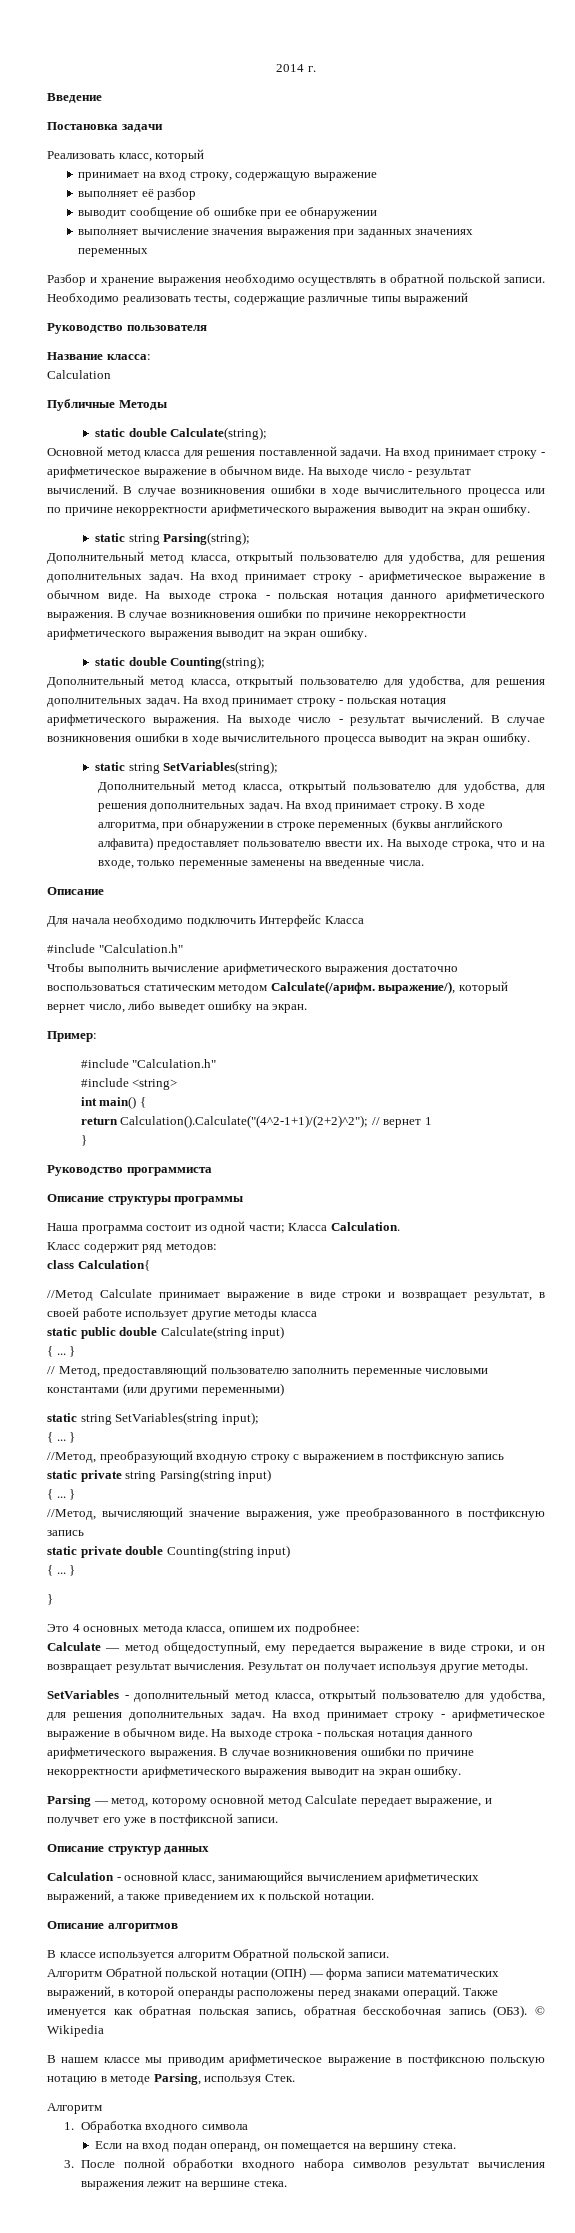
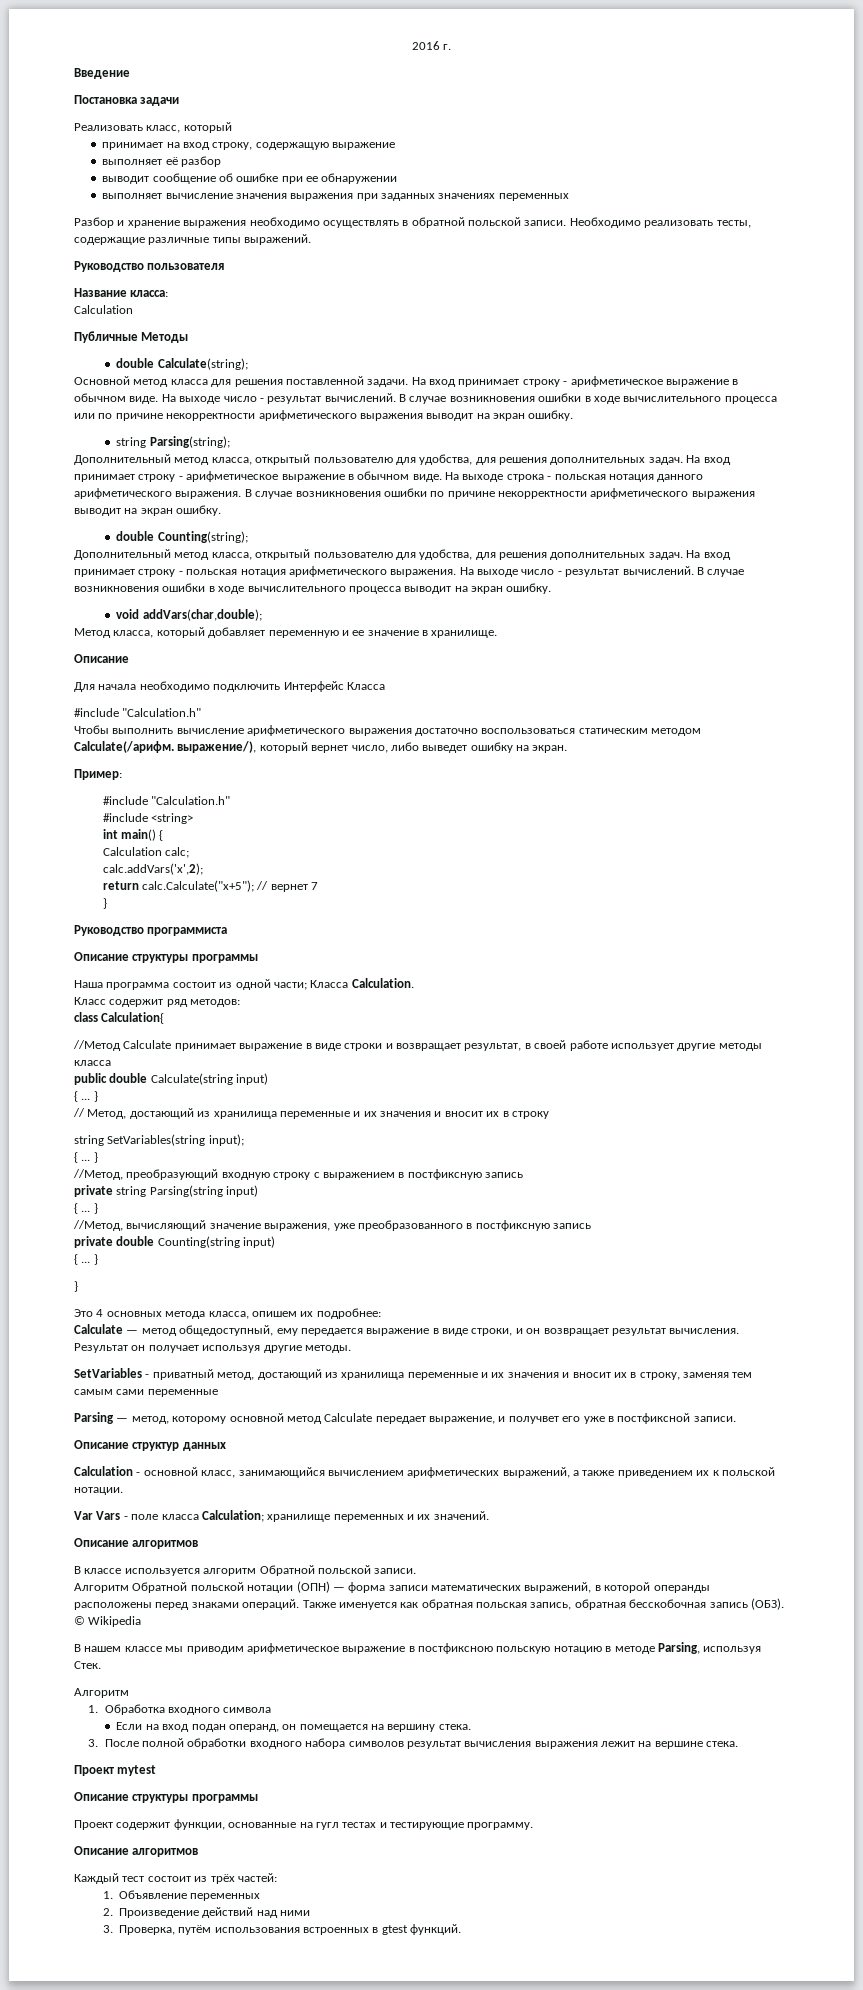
- 2014 г.
+ 2016 г.
- Необходимо реализовать тесты, содержащие различные типы выражений
+ Необходимо реализовать тесты, содержащие различные типы выражений.
- static double Calculate(string);
+ double Calculate(string);
- static string Parsing(string);
+ string Parsing(string);
- static double Counting(string);
+ double Counting(string);
- static string SetVariables(string);
- Дополнительный метод класса, открытый пользователю для удобства, для решения дополнительных задач. На вход принимает строку. В ходе алгоритма, при обнаружении в строке переменных (буквы английского алфавита) предоставляет пользователю ввести их. На выходе строка, что и на входе, только переменные заменены на введенные числа.
+ void addVars(char,double);
+ Метод класса, который добавляет переменную и ее значение в хранилище.
+ Calculation calc;
+ calc.addVars('x',2);
- return Calculation().Calculate("(4^2-1+1)/(2+2)^2"); // вернет 1
+ return calc.Calculate("x+5"); // вернет 7
- static public double Calculate(string input)
+ public double Calculate(string input)
- // Метод, предоставляющий пользователю заполнить переменные числовыми константами (или другими переменными)
- static string SetVariables(string input);
+ // Метод, достающий из хранилища переменные и их значения и вносит их в строку
+ string SetVariables(string input);
- static private string Parsing(string input)
+ private string Parsing(string input)
- static private double Counting(string input)
+ private double Counting(string input)
- SetVariables - дополнительный метод класса, открытый пользователю для удобства, для решения дополнительных задач. На вход принимает строку - арифметическое выражение в обычном виде. На выходе строка - польская нотация данного арифметического выражения. В случае возникновения ошибки по причине некорректности арифметического выражения выводит на экран ошибку.
+ SetVariables - приватный метод, достающий из хранилища переменные и их значения и вносит их в строку, заменяя тем самым сами переменные
+ Var Vars - поле класса Calculation; хранилище переменных и их значений.
+ Проект mytest
+ Описание структуры программы
+ Проект содержит функции, основанные на гугл тестах и тестирующие программу.
+ Описание алгоритмов
+ Каждый тест состоит из трёх частей:
+ 1. Объявление переменных
+ 2. Произведение действий над ними
+ 3. Проверка, путём использования встроенных в gtest функций.

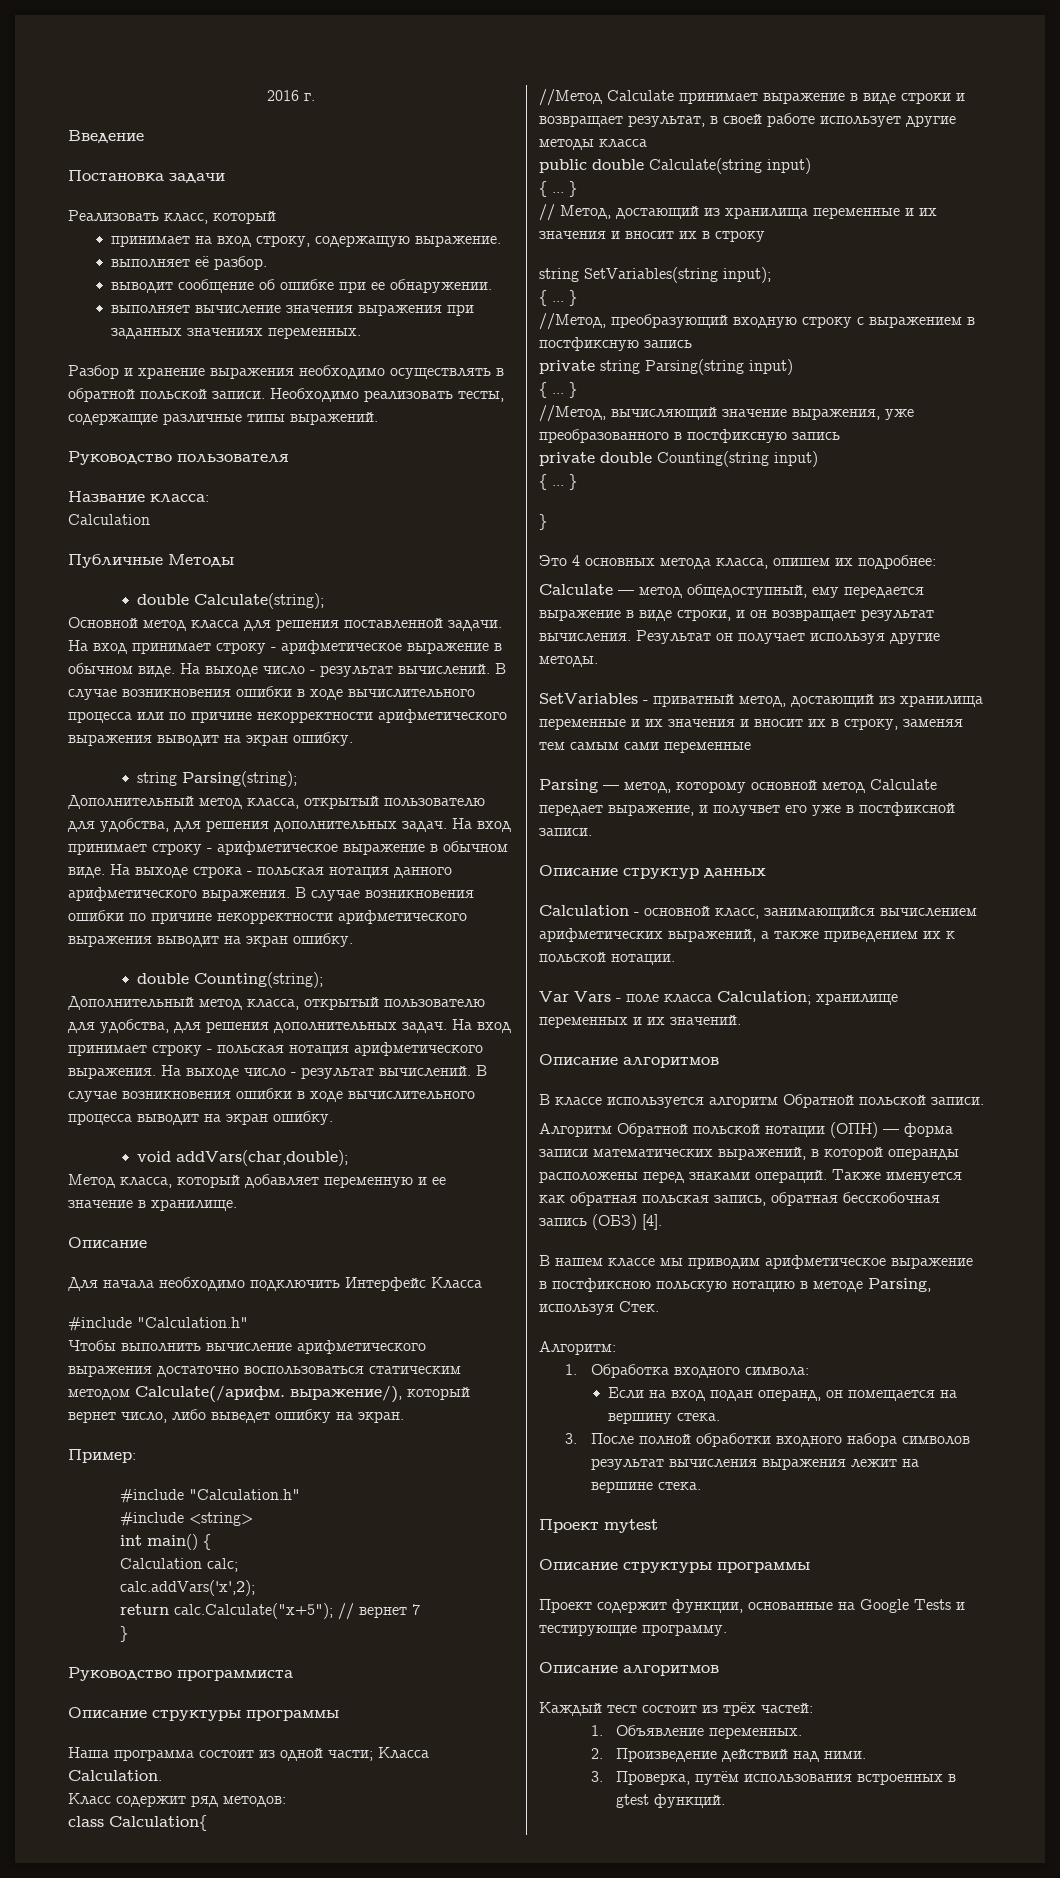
- принимает на вход строку, содержащую выражение
+ принимает на вход строку, содержащую выражение.
- выполняет её разбор
+ выполняет её разбор.
- выводит сообщение об ошибке при ее обнаружении
+ выводит сообщение об ошибке при ее обнаружении.
- выполняет вычисление значения выражения при заданных значениях переменных
+ выполняет вычисление значения выражения при заданных значениях переменных.
- Также именуется как обратная польская запись, обратная бесскобочная запись (ОБЗ). © Wikipedia
+ Также именуется как обратная польская запись, обратная бесскобочная запись (ОБЗ) [4].
  В нашем классе мы приводим арифметическое выражение в постфиксною польскую нотацию в методе Parsing, используя Стек.
- Алгоритм
+ Алгоритм:
- 1. Обработка входного символа
+ 1. Обработка входного символа:
- Проект содержит функции, основанные на гугл тестах и тестирующие программу.
+ Проект содержит функции, основанные на Google Tests и тестирующие программу.
- 1. Объявление переменных
+ 1. Объявление переменных.
- 2. Произведение действий над ними
+ 2. Произведение действий над ними.

